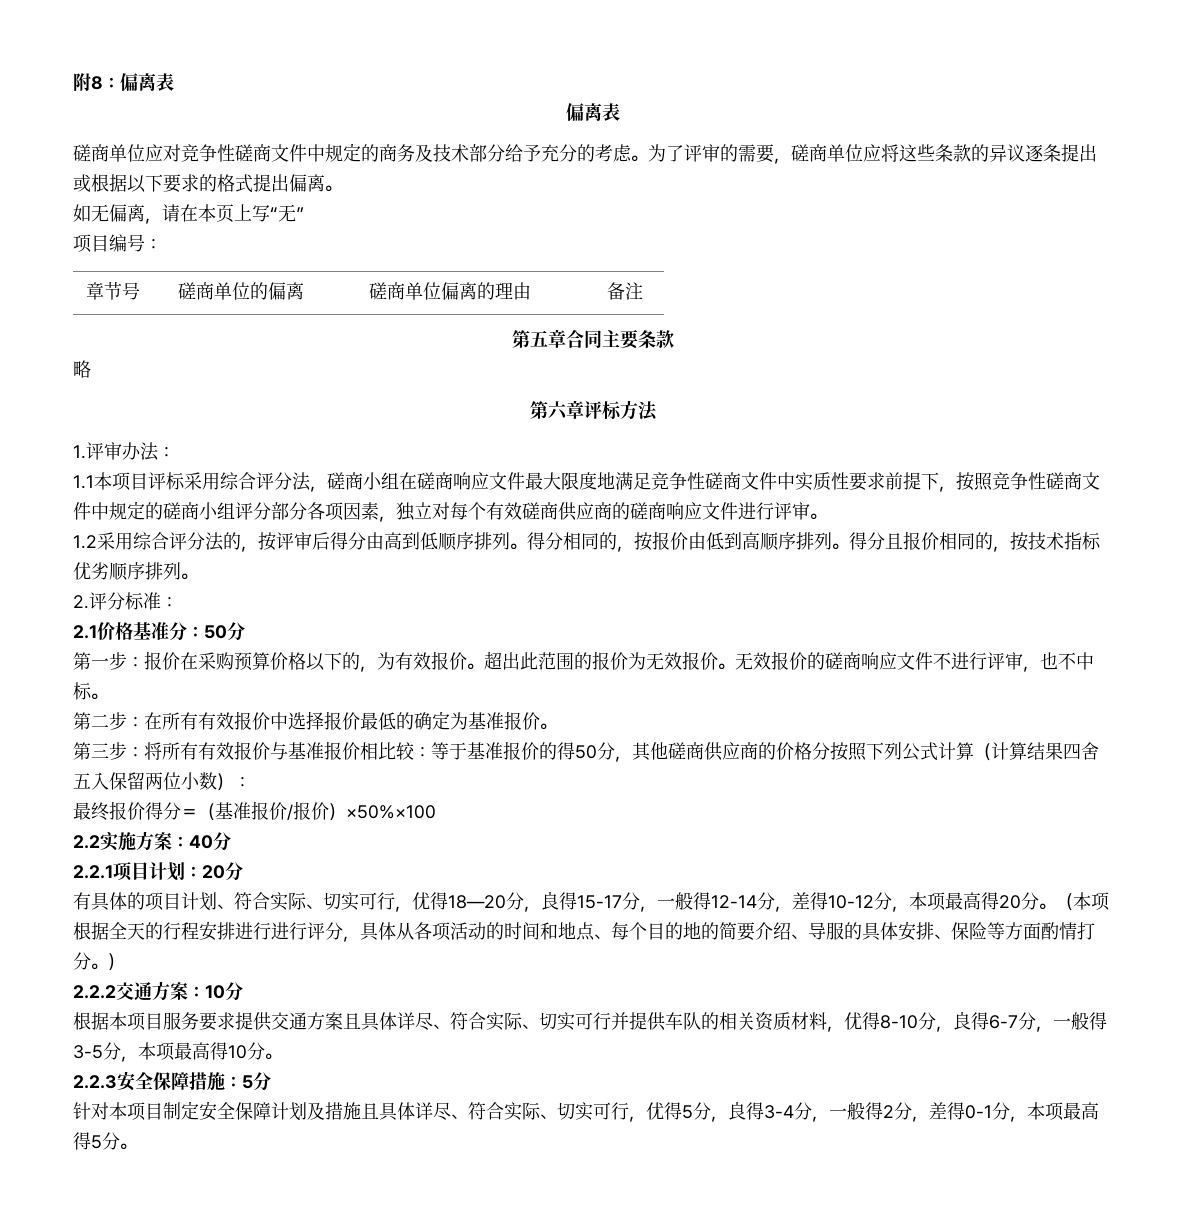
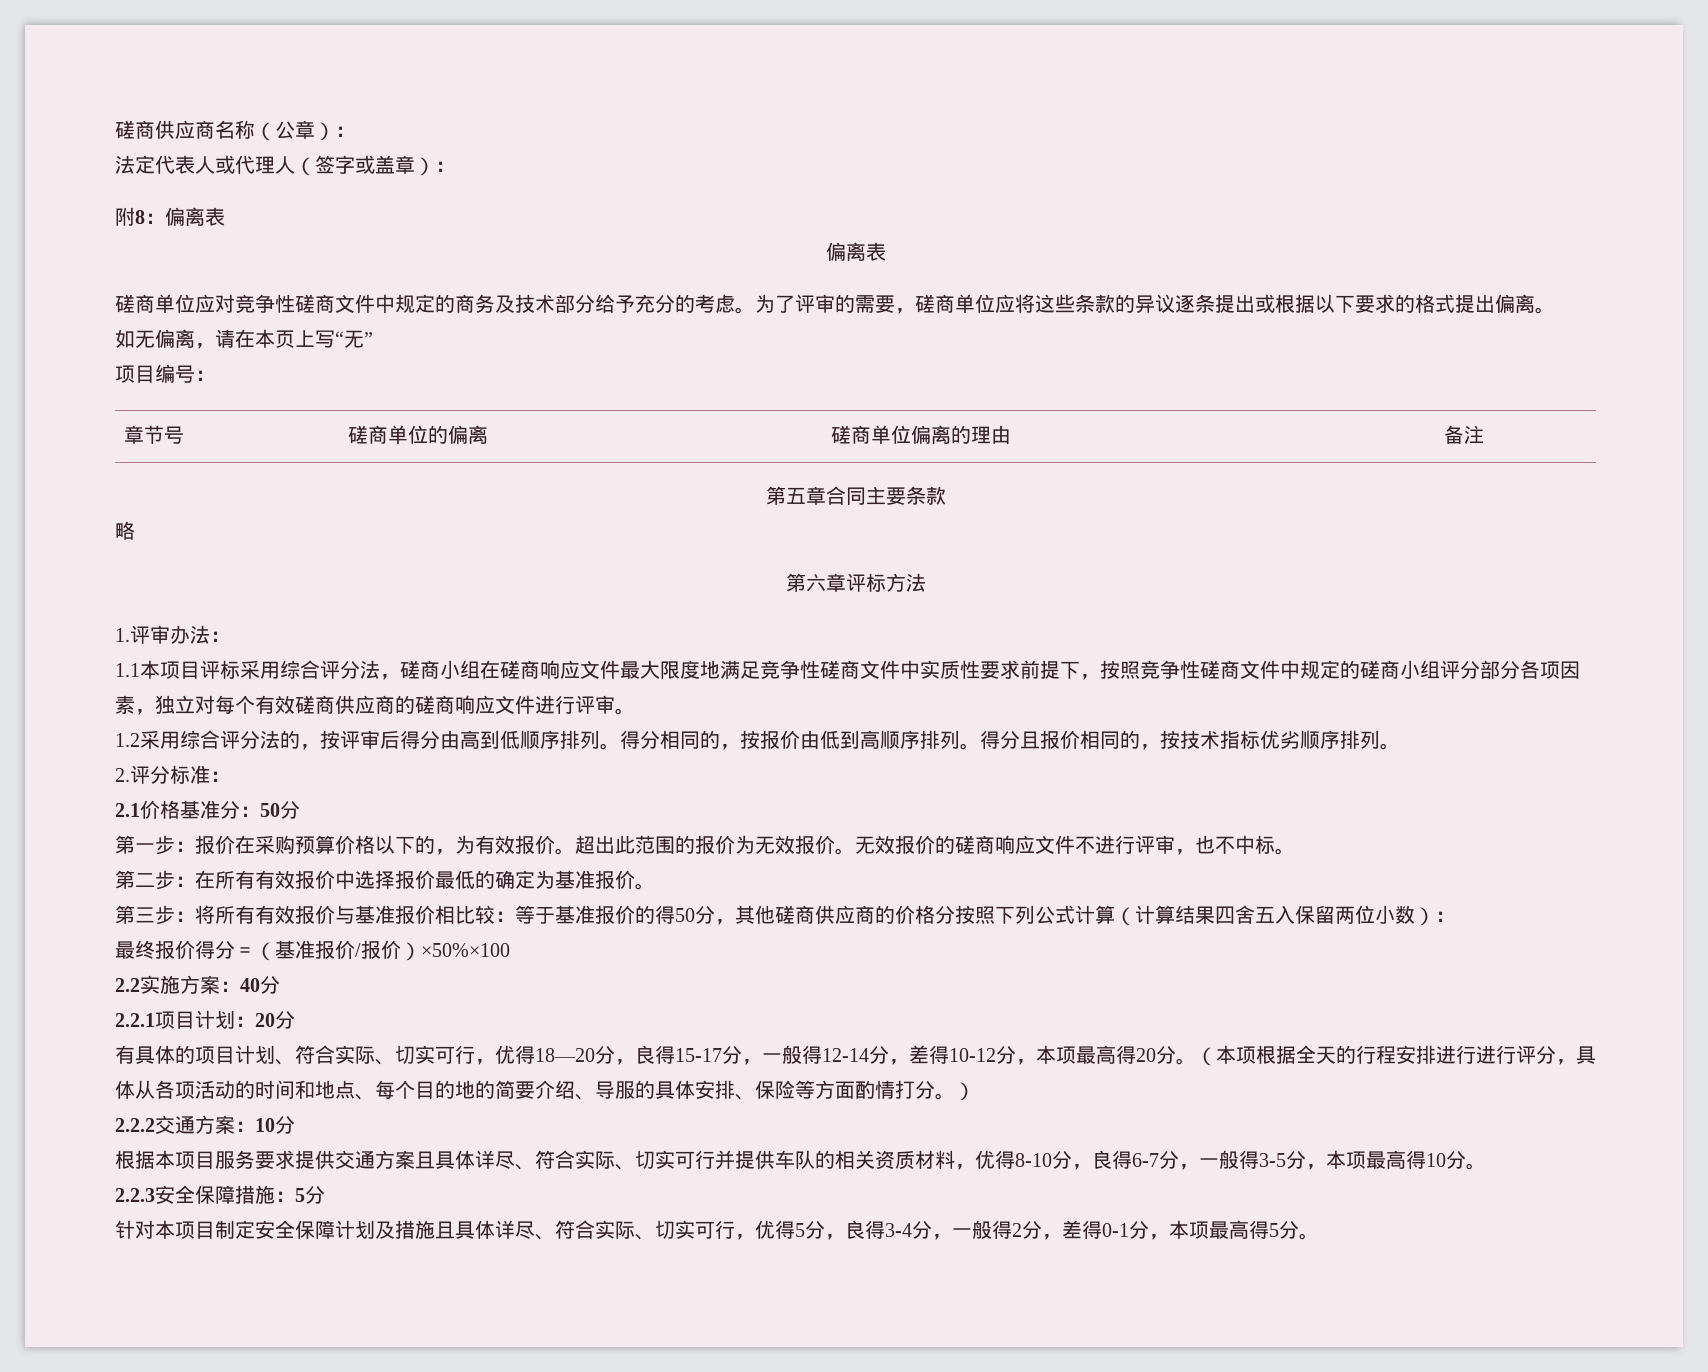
+ 磋商供应商名称（公章）：
+ 法定代表人或代理人（签字或盖章）：

